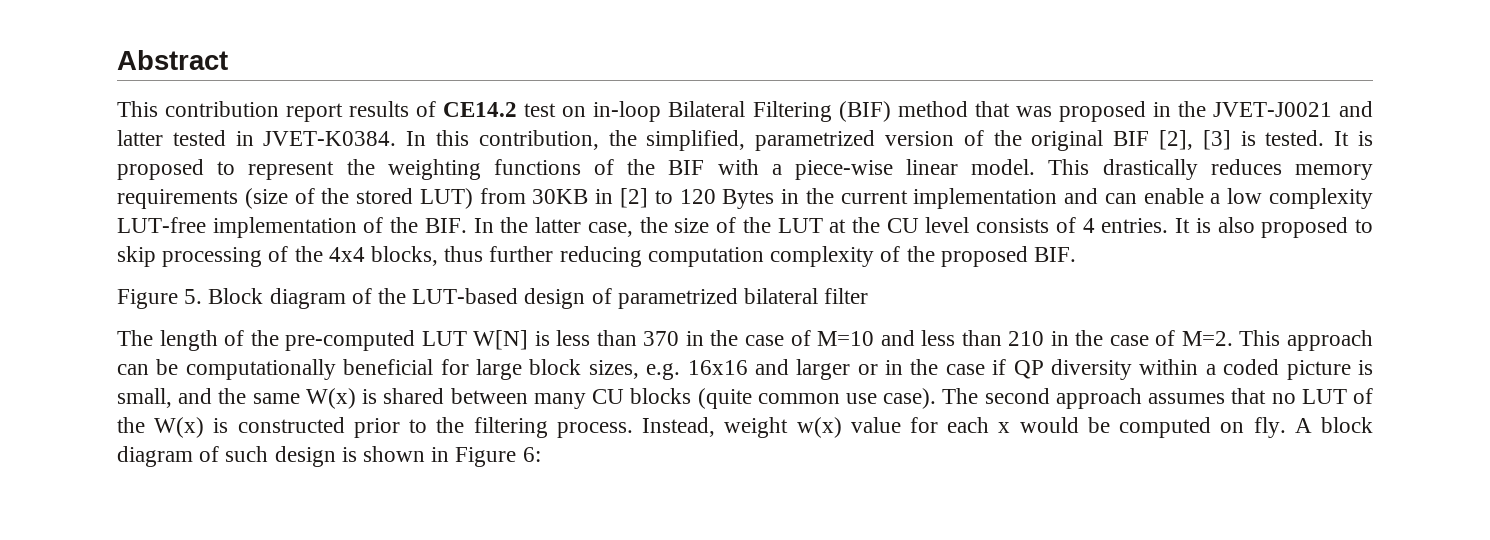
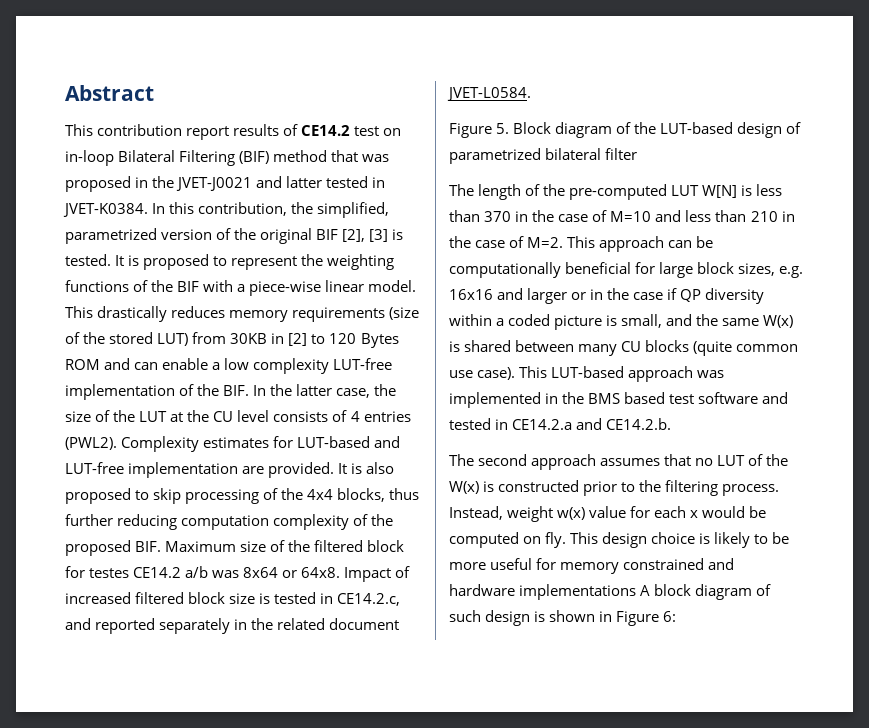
- This drastically reduces memory requirements (size of the stored LUT) from 30KB in [2] to 120 Bytes in the current implementation and can enable a low complexity LUT-free implementation of the BIF. In the latter case, the size of the LUT at the CU level consists of 4 entries.
+ This drastically reduces memory requirements (size of the stored LUT) from 30KB in [2] to 120 Bytes ROM and can enable a low complexity LUT-free implementation of the BIF. In the latter case, the size of the LUT at the CU level consists of 4 entries (PWL2). Complexity estimates for LUT-based and LUT-free implementation are provided.
- It is also proposed to skip processing of the 4x4 blocks, thus further reducing computation complexity of the proposed BIF.
+ It is also proposed to skip processing of the 4x4 blocks, thus further reducing computation complexity of the proposed BIF. Maximum size of the filtered block for testes CE14.2 a/b was 8x64 or 64x8. Impact of increased filtered block size is tested in CE14.2.c, and reported separately in the related document JVET-L0584.
- The length of the pre-computed LUT W[N] is less than 370 in the case of M=10 and less than 210 in the case of M=2. This approach can be computationally beneficial for large block sizes, e.g. 16x16 and larger or in the case if QP diversity within a coded picture is small, and the same W(x) is shared between many CU blocks (quite common use case). The second approach assumes that no LUT of the W(x) is constructed prior to the filtering process.
+ The length of the pre-computed LUT W[N] is less than 370 in the case of M=10 and less than 210 in the case of M=2. This approach can be computationally beneficial for large block sizes, e.g. 16x16 and larger or in the case if QP diversity within a coded picture is small, and the same W(x) is shared between many CU blocks (quite common use case). This LUT-based approach was implemented in the BMS based test software and tested in CE14.2.a and CE14.2.b.
+ The second approach assumes that no LUT of the W(x) is constructed prior to the filtering process.
- A block diagram of such design is shown in Figure 6:
+ This design choice is likely to be more useful for memory constrained and hardware implementations A block diagram of such design is shown in Figure 6:

